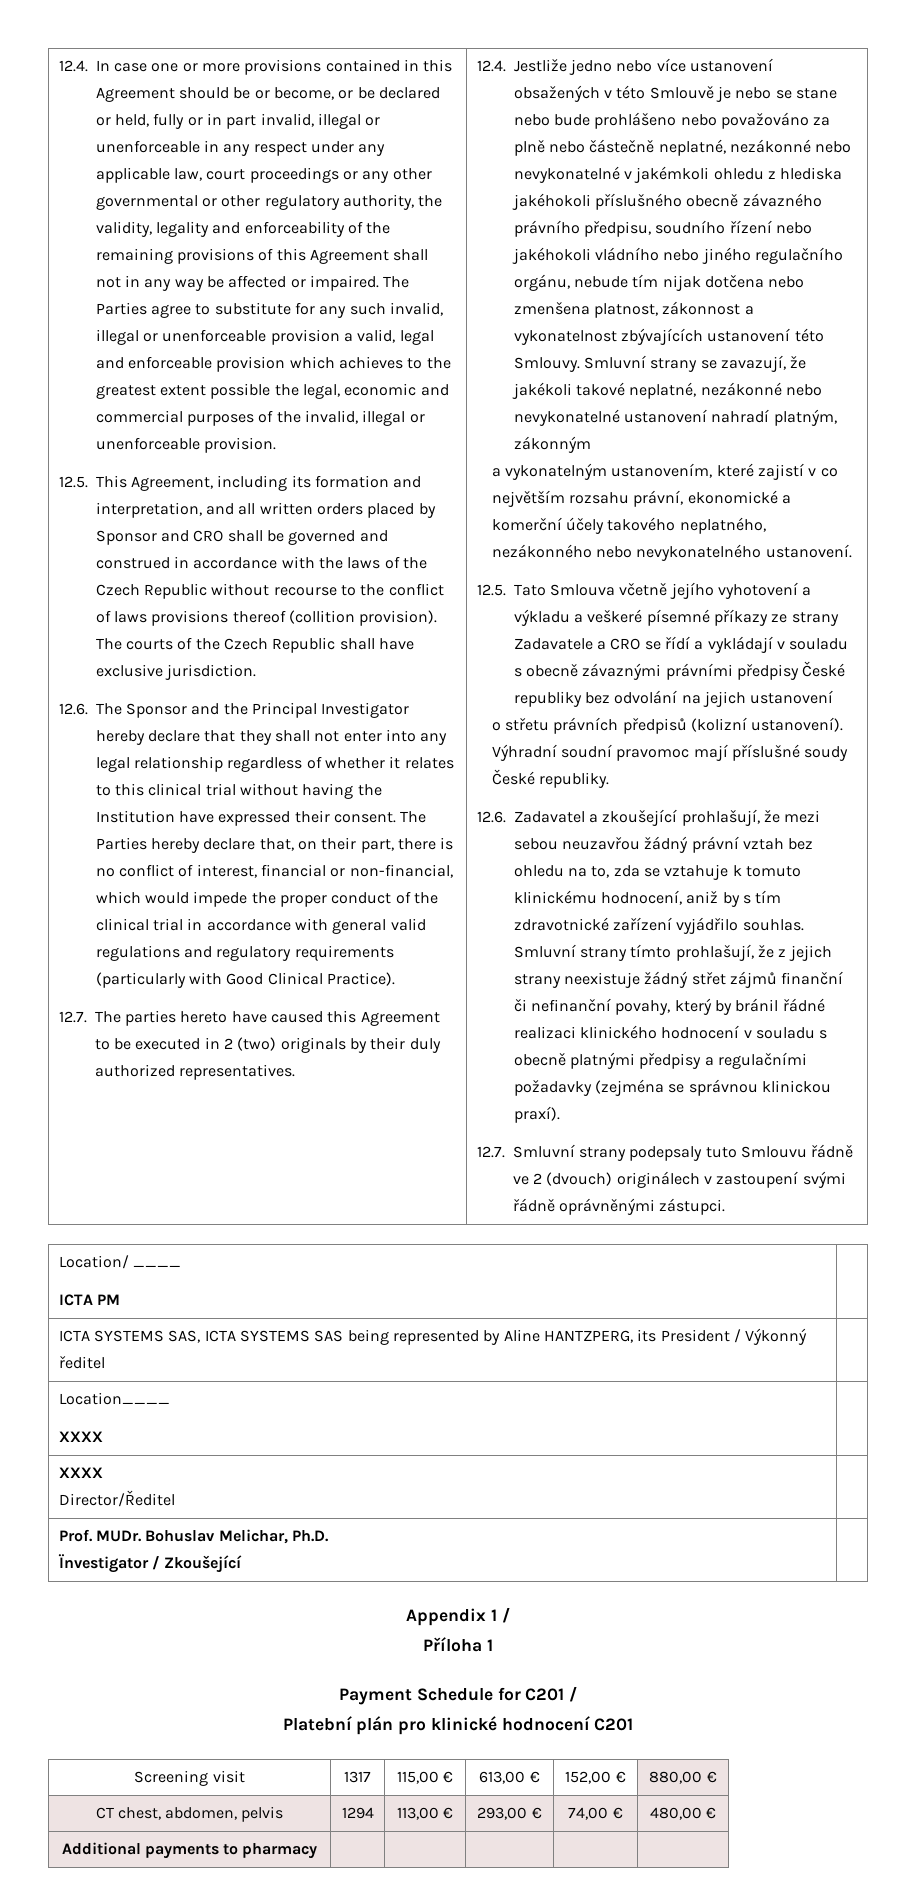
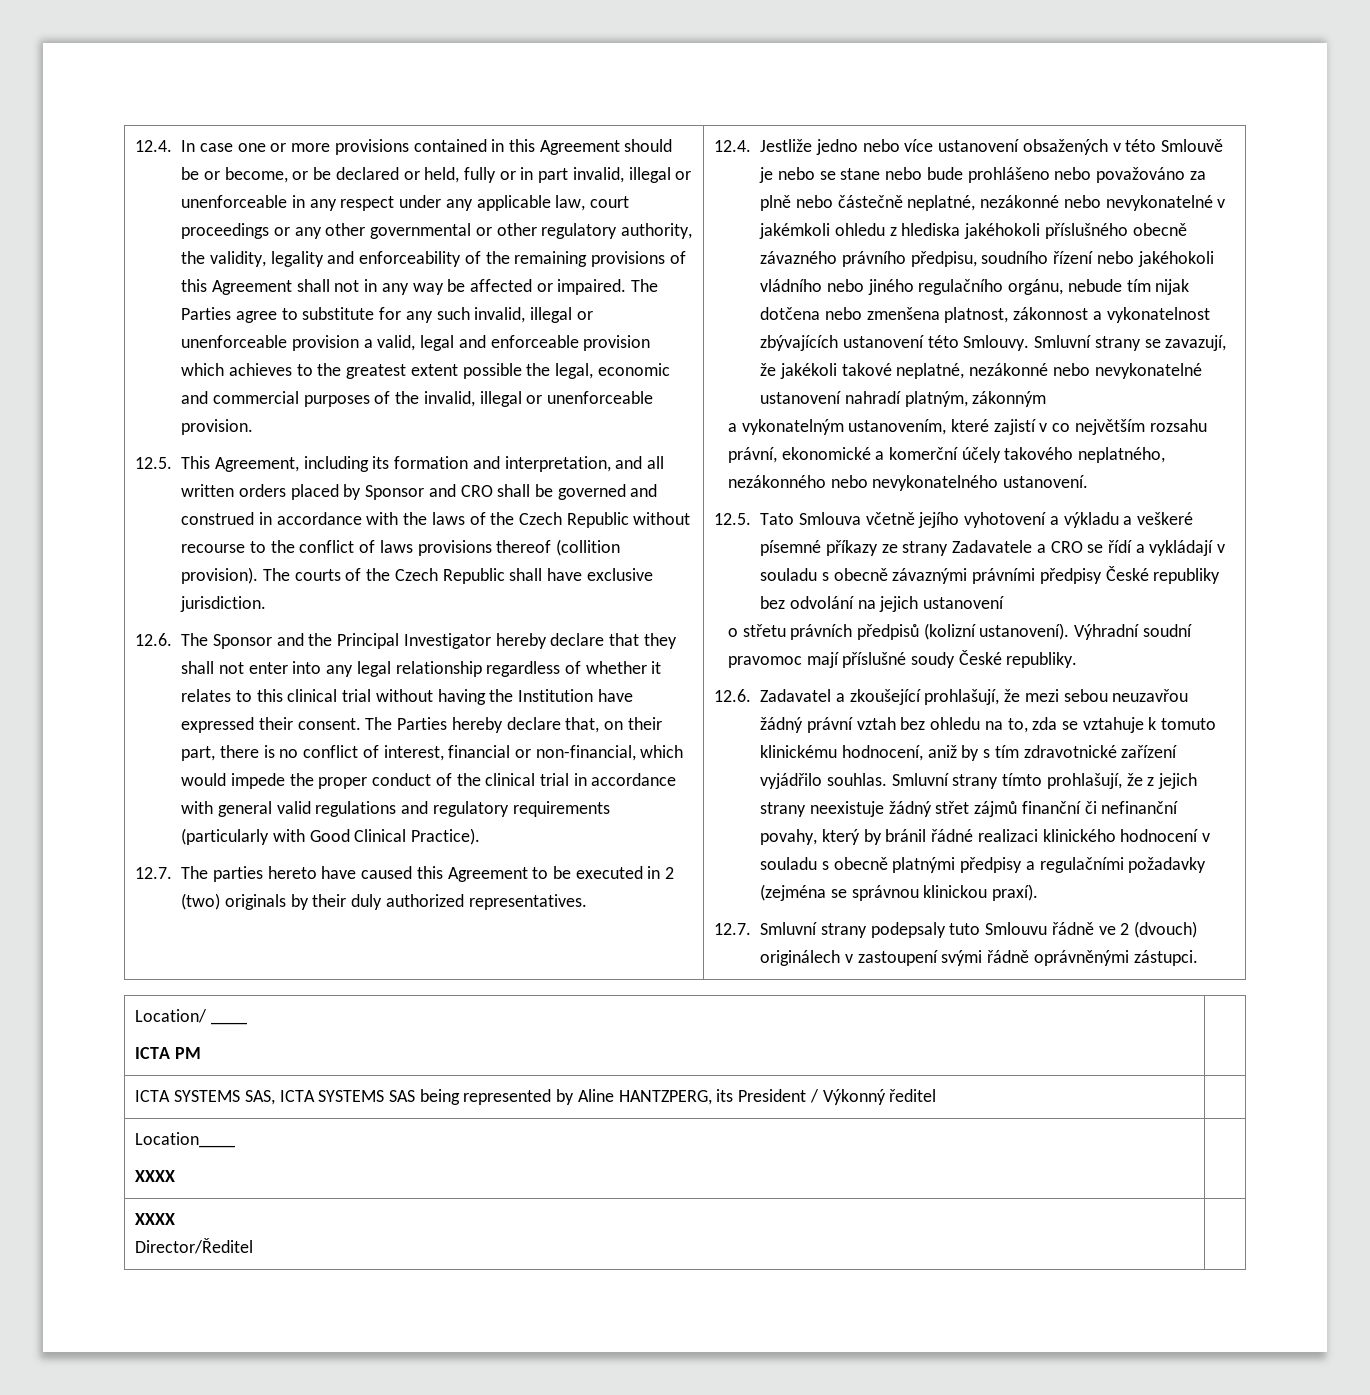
- Prof. MUDr. Bohuslav Melichar, Ph.D.
- Ïnvestigator / Zkoušející |
- Appendix 1 /
- Příloha 1
- Payment Schedule for C201 /
- Platební plán pro klinické hodnocení C201
- Screening visit | 1317 | 115,00 € | 613,00 € | 152,00 € | 880,00 €
- CT chest, abdomen, pelvis | 1294 | 113,00 € | 293,00 € | 74,00 € | 480,00 €
- Additional payments to pharmacy | | | | |

